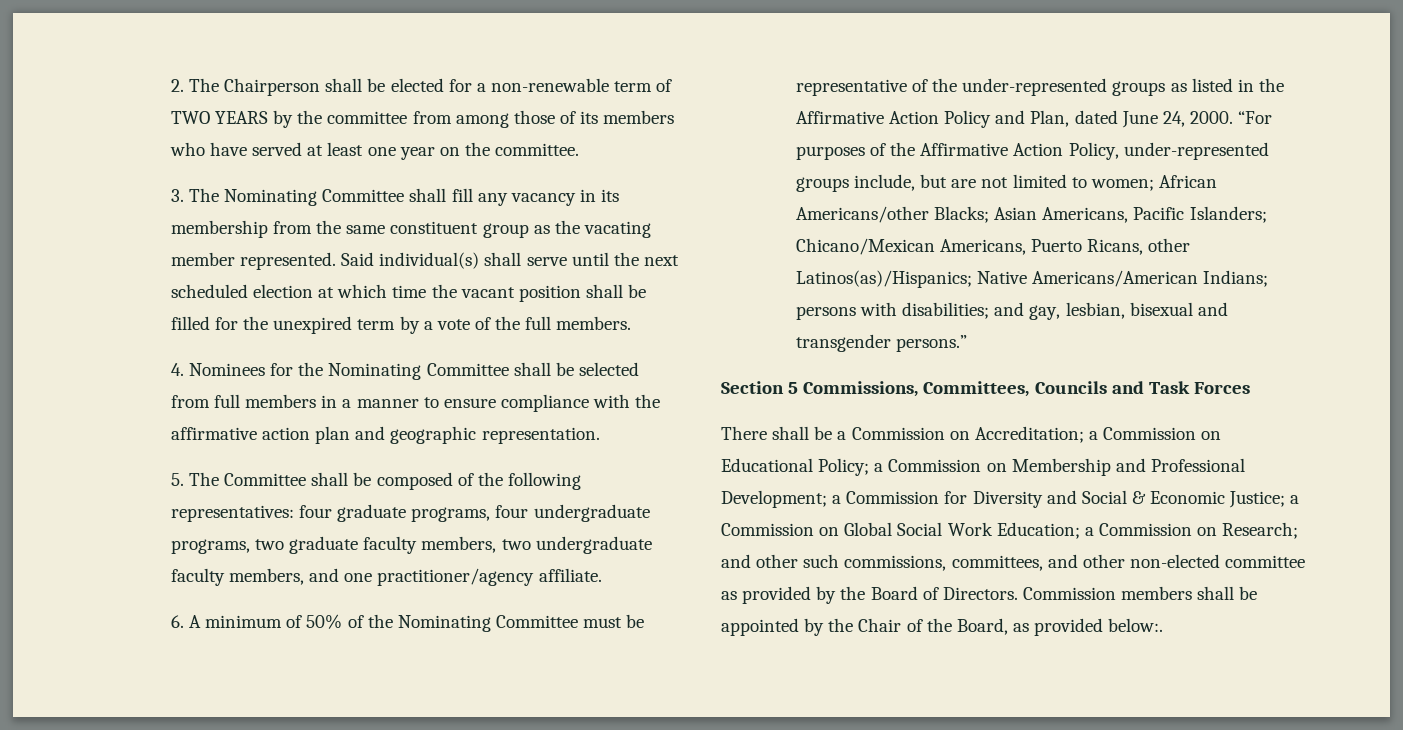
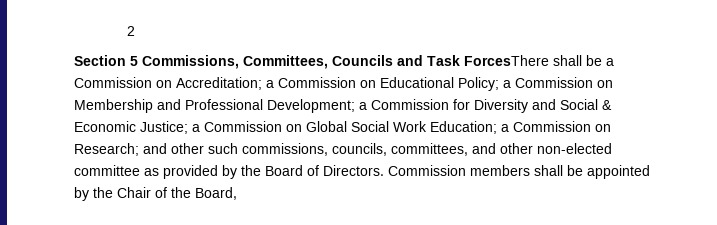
- 2. The Chairperson shall be elected for a non-renewable term of TWO YEARS by the committee from among those of its members who have served at least one year on the committee.
- 3. The Nominating Committee shall fill any vacancy in its membership from the same constituent group as the vacating member represented. Said individual(s) shall serve until the next scheduled election at which time the vacant position shall be filled for the unexpired term by a vote of the full members.
- 4. Nominees for the Nominating Committee shall be selected from full members in a manner to ensure compliance with the affirmative action plan and geographic representation.
- 5. The Committee shall be composed of the following representatives: four graduate programs, four undergraduate programs, two graduate faculty members, two undergraduate faculty members, and one practitioner/agency affiliate.
- 6. A minimum of 50% of the Nominating Committee must be representative of the under-represented groups as listed in the Affirmative Action Policy and Plan, dated June 24, 2000. “For purposes of the Affirmative Action Policy, under-represented groups include, but are not limited to women; African Americans/other Blacks; Asian Americans, Pacific Islanders; Chicano/Mexican Americans, Puerto Ricans, other Latinos(as)/Hispanics; Native Americans/American Indians; persons with disabilities; and gay, lesbian, bisexual and transgender persons.”
+ 2
- Section 5 Commissions, Committees, Councils and Task Forces
- There shall be a Commission on Accreditation;
+ Section 5 Commissions, Committees, Councils and Task ForcesThere shall be a Commission on Accreditation;
- and other such commissions, committees, and other non-elected committee as provided by the Board of Directors.
+ and other such commissions, councils, committees, and other non-elected committee as provided by the Board of Directors.
- Commission members shall be appointed by the Chair of the Board, as provided below:.
+ Commission members shall be appointed by the Chair of the Board,

